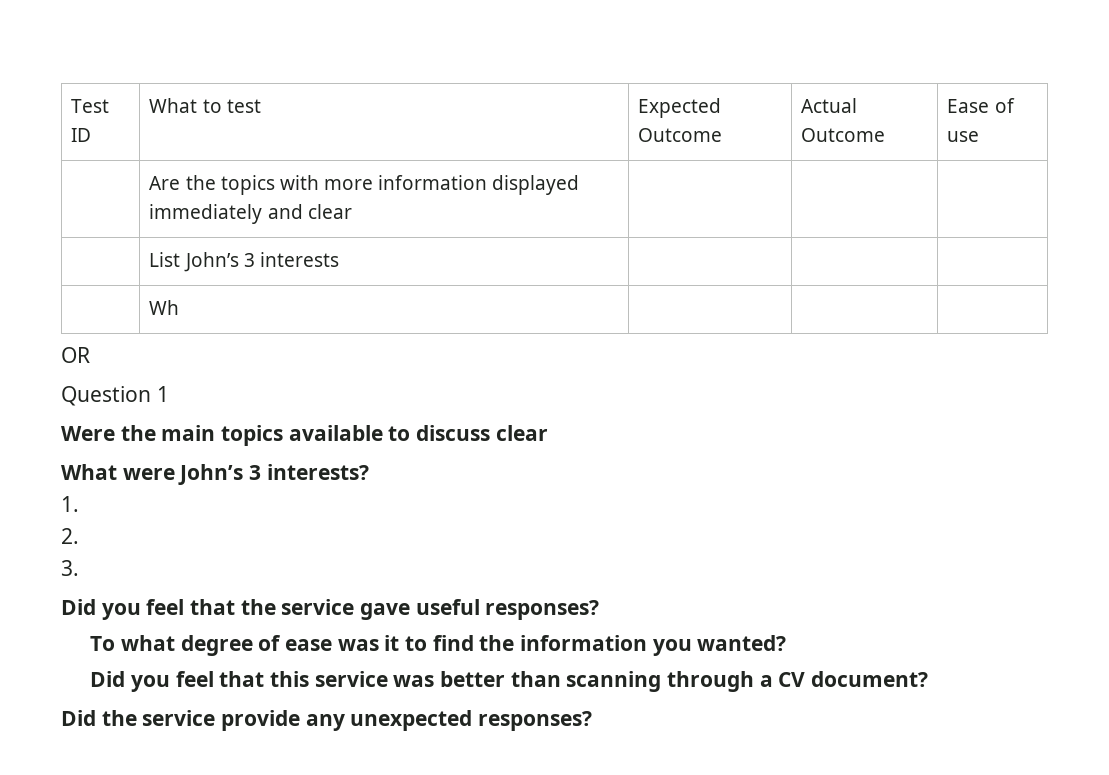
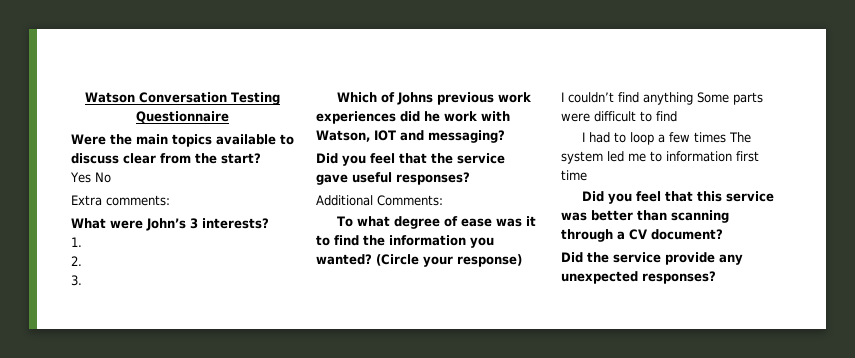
- Test ID | What to test | Expected Outcome | Actual Outcome | Ease of use
- | Are the topics with more information displayed immediately and clear | | |
- | List John’s 3 interests | | |
- | Wh | | |
- OR
- Question 1
+ Watson Conversation Testing Questionnaire
- Were the main topics available to discuss clear
+ Were the main topics available to discuss clear from the start?
+ Yes No
+ Extra comments:
+ Which of Johns previous work experiences did he work with Watson, IOT and messaging?
+ Additional Comments:
+ (Circle your response)
+ I couldn’t find anything Some parts were difficult to find
+ I had to loop a few times The system led me to information first time

